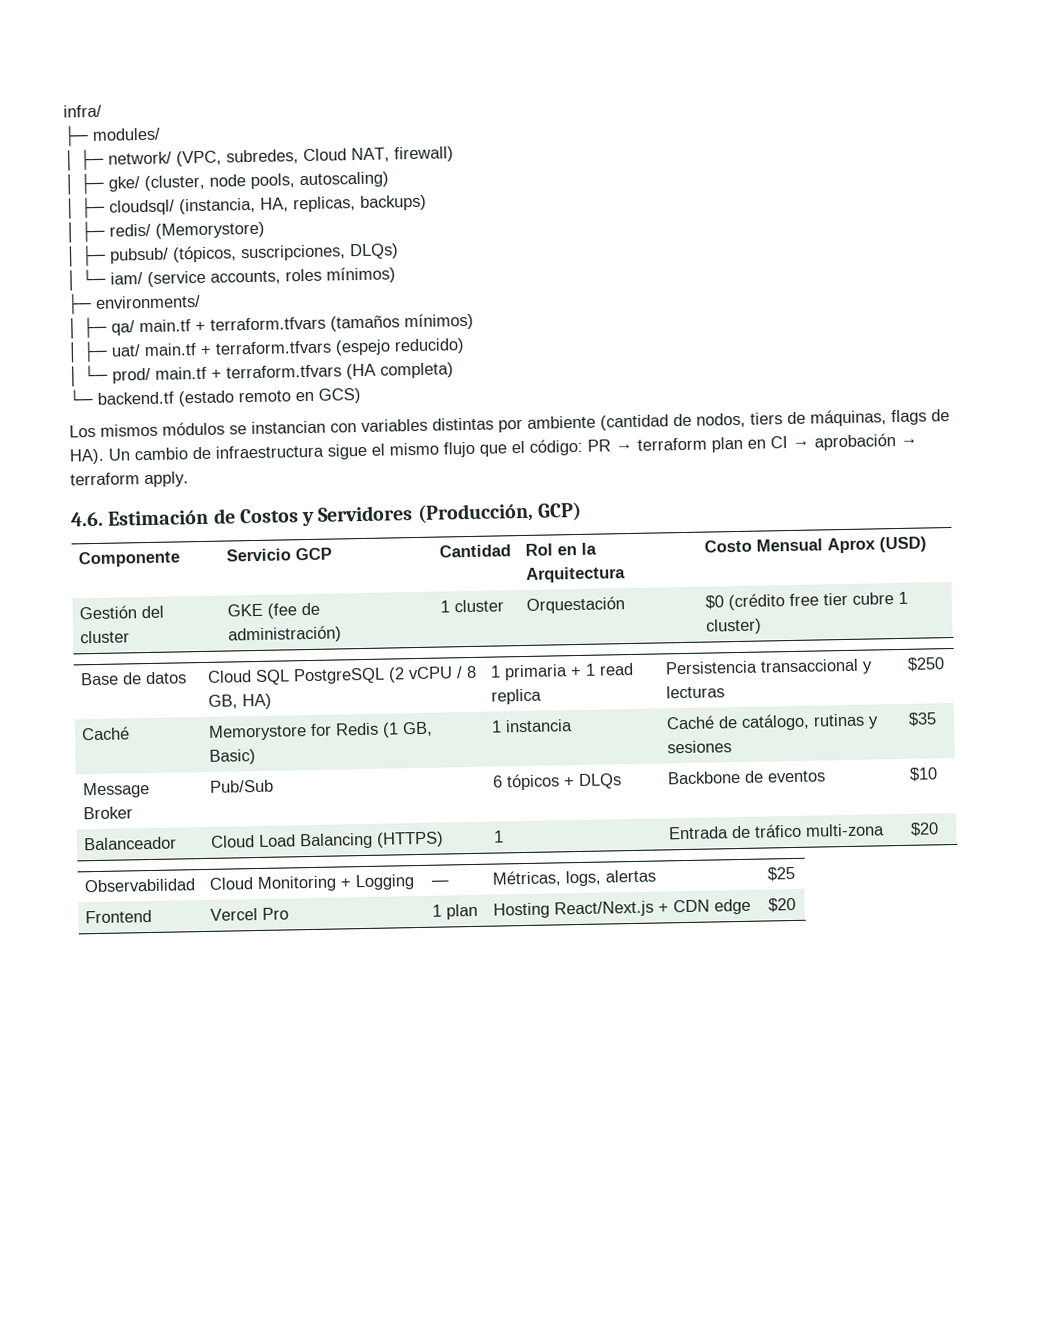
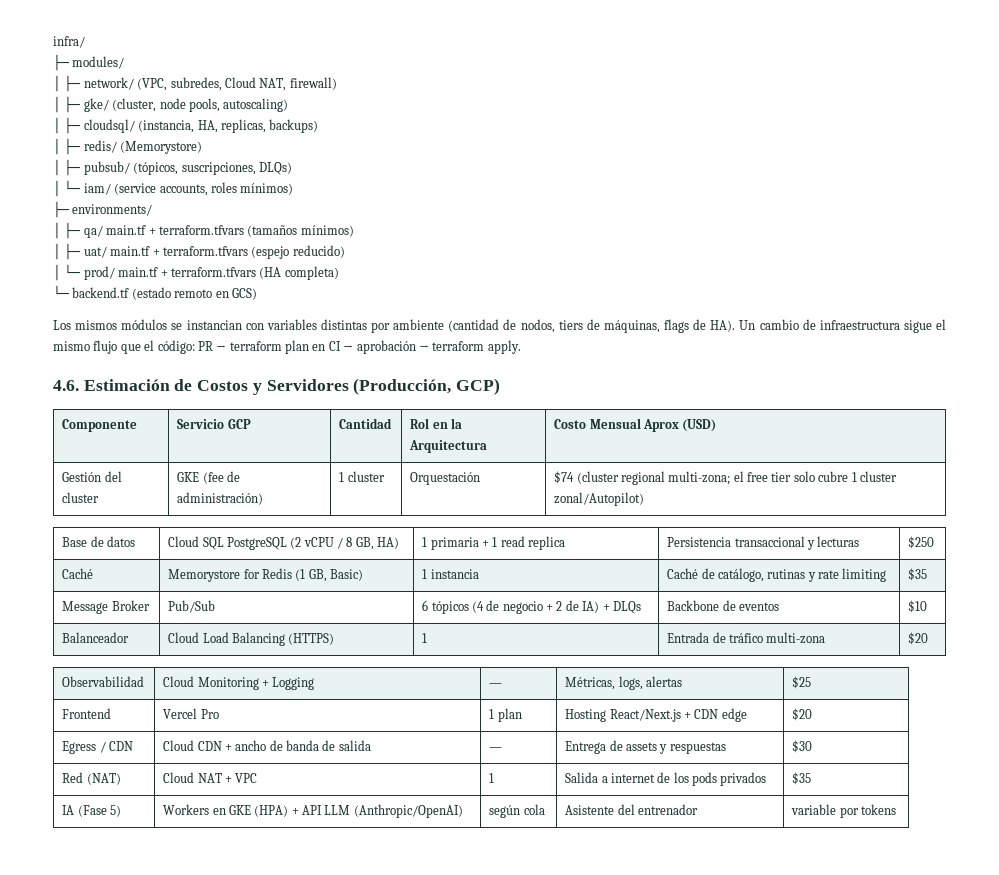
- Gestión del cluster | GKE (fee de administración) | 1 cluster | Orquestación | $0 (crédito free tier cubre 1 cluster)
+ Gestión del cluster | GKE (fee de administración) | 1 cluster | Orquestación | $74 (cluster regional multi-zona; el free tier solo cubre 1 cluster zonal/Autopilot)
- Caché | Memorystore for Redis (1 GB, Basic) | 1 instancia | Caché de catálogo, rutinas y sesiones | $35
+ Caché | Memorystore for Redis (1 GB, Basic) | 1 instancia | Caché de catálogo, rutinas y rate limiting | $35
- Message Broker | Pub/Sub | 6 tópicos + DLQs | Backbone de eventos | $10
+ Message Broker | Pub/Sub | 6 tópicos (4 de negocio + 2 de IA) + DLQs | Backbone de eventos | $10
+ Egress / CDN | Cloud CDN + ancho de banda de salida | — | Entrega de assets y respuestas | $30
+ Red (NAT) | Cloud NAT + VPC | 1 | Salida a internet de los pods privados | $35
+ IA (Fase 5) | Workers en GKE (HPA) + API LLM (Anthropic/OpenAI) | según cola | Asistente del entrenador | variable por tokens

